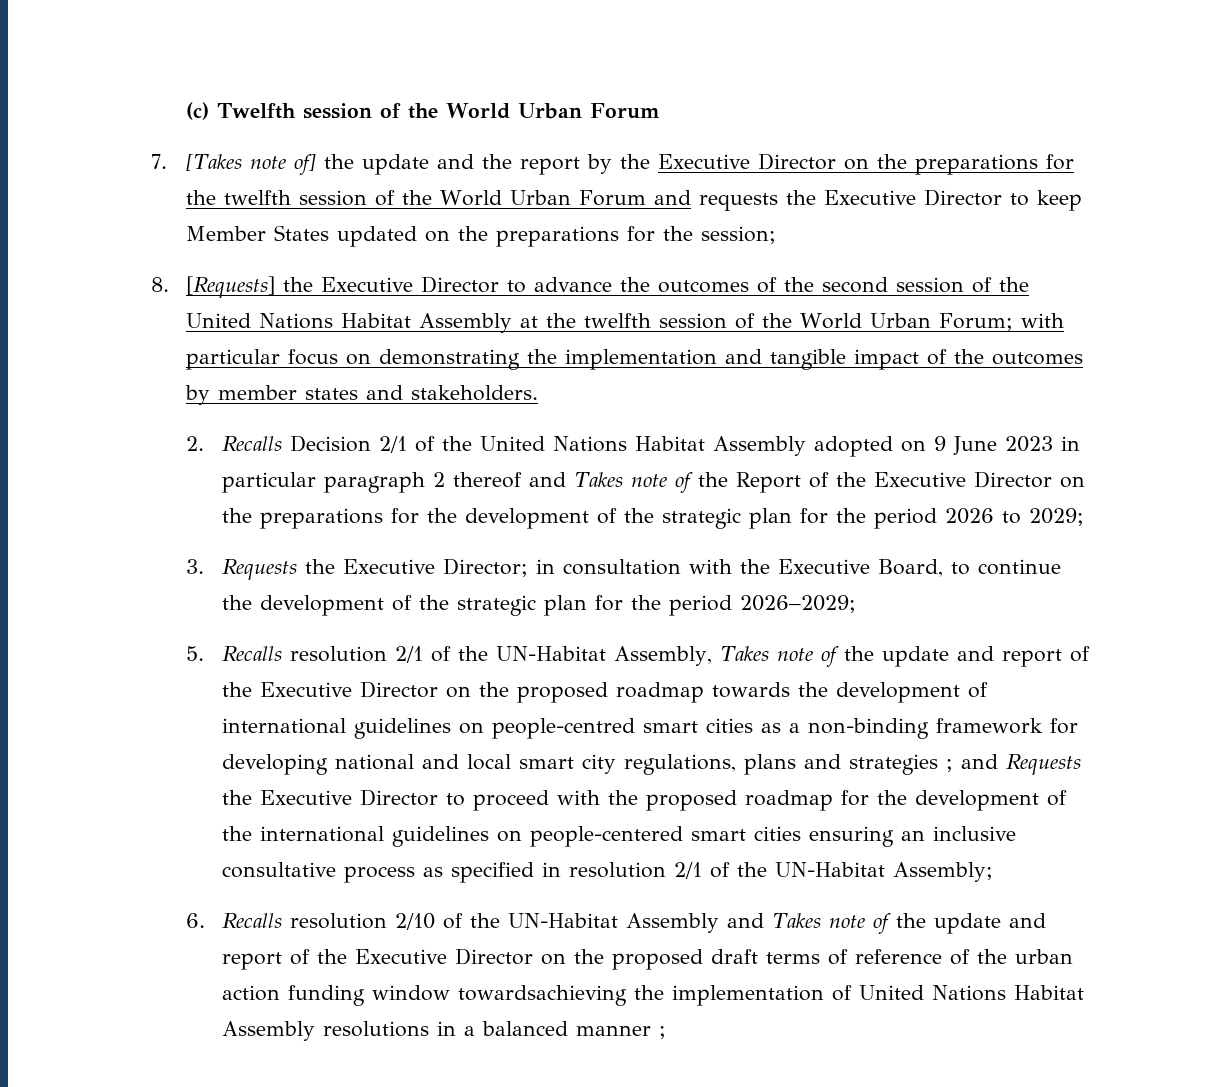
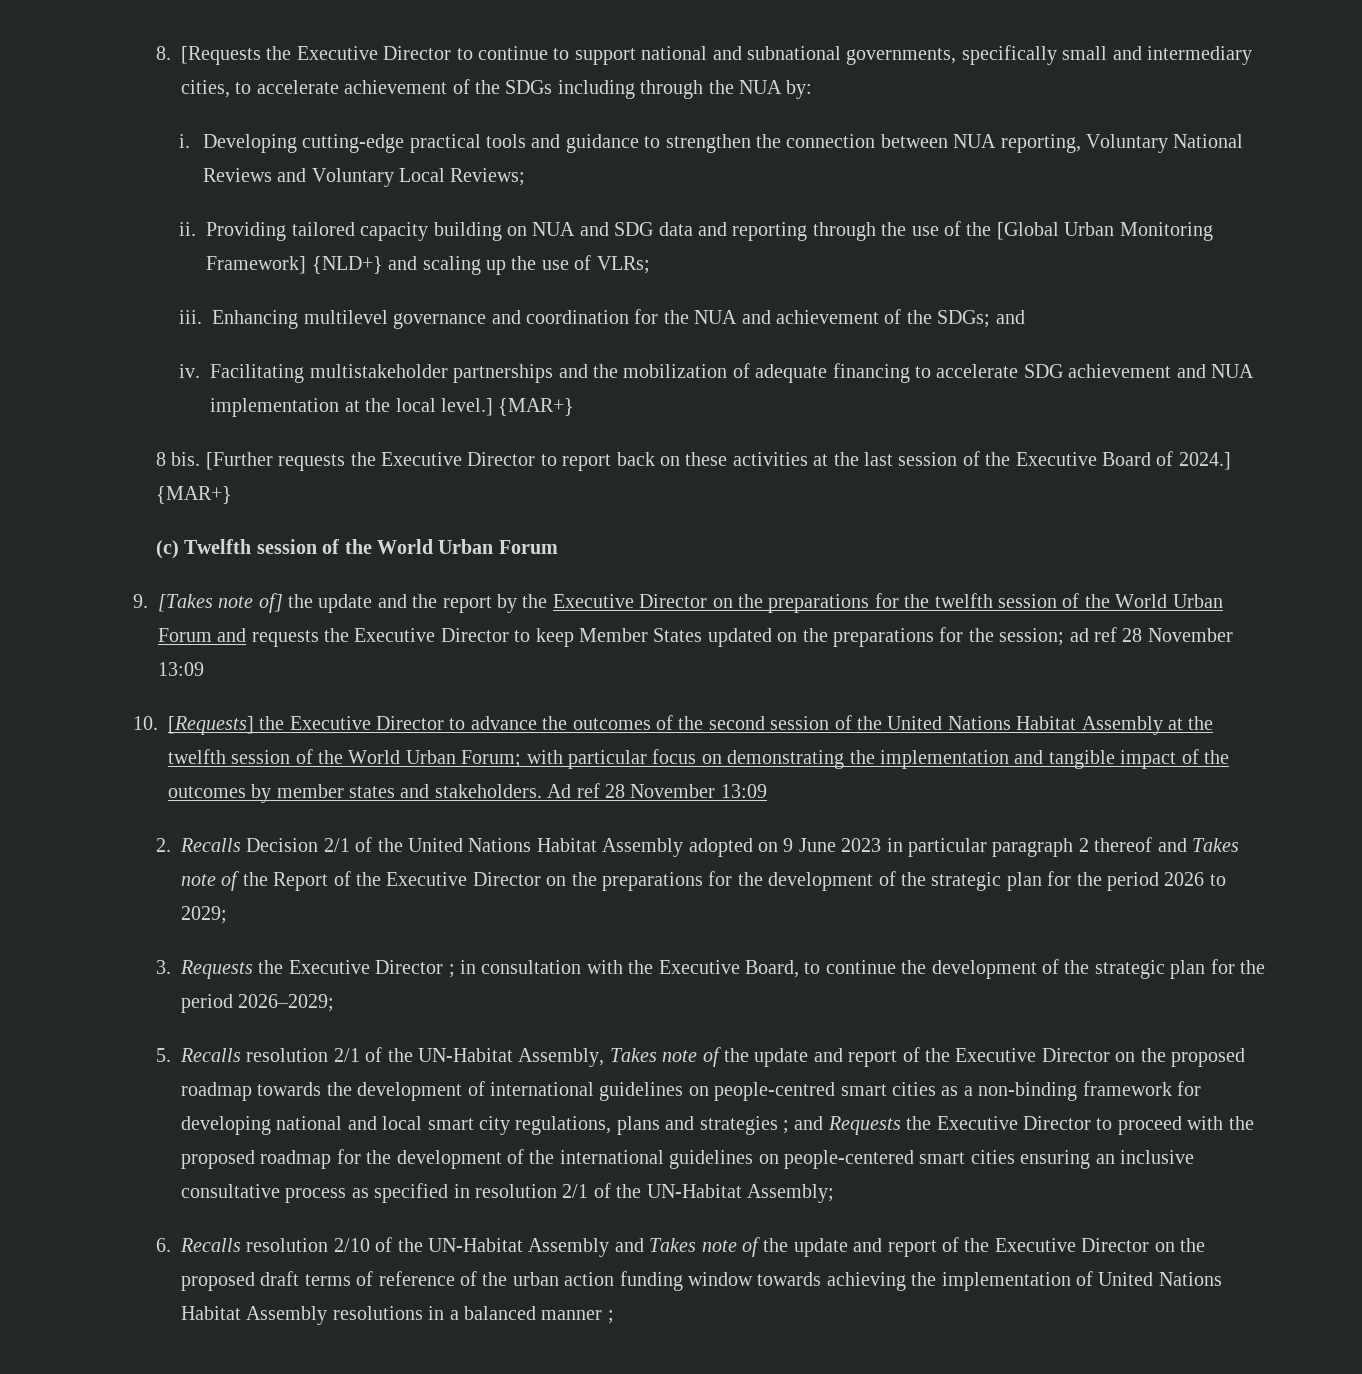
+ 8. [Requests the Executive Director to continue to support national and subnational governments, specifically small and intermediary cities, to accelerate achievement of the SDGs including through the NUA by:
+ i. Developing cutting-edge practical tools and guidance to strengthen the connection between NUA reporting, Voluntary National Reviews and Voluntary Local Reviews;
+ ii. Providing tailored capacity building on NUA and SDG data and reporting through the use of the [Global Urban Monitoring Framework] {NLD+} and scaling up the use of VLRs;
+ iii. Enhancing multilevel governance and coordination for the NUA and achievement of the SDGs; and
+ iv. Facilitating multistakeholder partnerships and the mobilization of adequate financing to accelerate SDG achievement and NUA implementation at the local level.] {MAR+}
+ 8 bis. [Further requests the Executive Director to report back on these activities at the last session of the Executive Board of 2024.] {MAR+}
- 7. [Takes note of] the update and the report by the Executive Director on the preparations for the twelfth session of the World Urban Forum and requests the Executive Director to keep Member States updated on the preparations for the session;
- 8. [Requests] the Executive Director to advance the outcomes of the second session of the United Nations Habitat Assembly at the twelfth session of the World Urban Forum;
+ 9. [Takes note of] the update and the report by the Executive Director on the preparations for the twelfth session of the World Urban Forum and requests the Executive Director to keep Member States updated on the preparations for the session; ad ref 28 November 13:09
+ 10. [Requests] the Executive Director to advance the outcomes of the second session of the United Nations Habitat Assembly at the twelfth session of the World Urban Forum;
+ Ad ref 28 November 13:09
- 3. Requests the Executive Director; in consultation with the Executive Board, to continue the development of the strategic plan for the period 2026–2029;
+ 3. Requests the Executive Director ; in consultation with the Executive Board, to continue the development of the strategic plan for the period 2026–2029;
- 6. Recalls resolution 2/10 of the UN-Habitat Assembly and Takes note of the update and report of the Executive Director on the proposed draft terms of reference of the urban action funding window towardsachieving the implementation of United Nations Habitat Assembly resolutions in a balanced manner ;
+ 6. Recalls resolution 2/10 of the UN-Habitat Assembly and Takes note of the update and report of the Executive Director on the proposed draft terms of reference of the urban action funding window towards achieving the implementation of United Nations Habitat Assembly resolutions in a balanced manner ;

